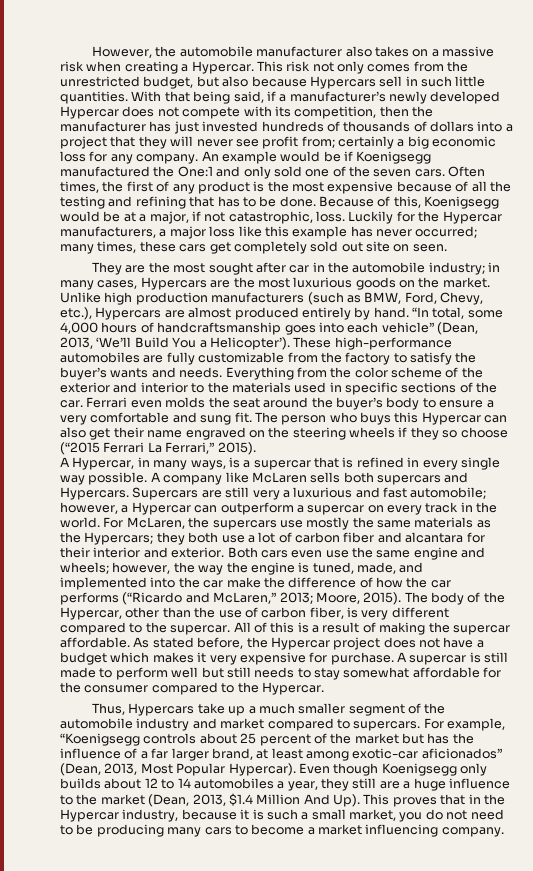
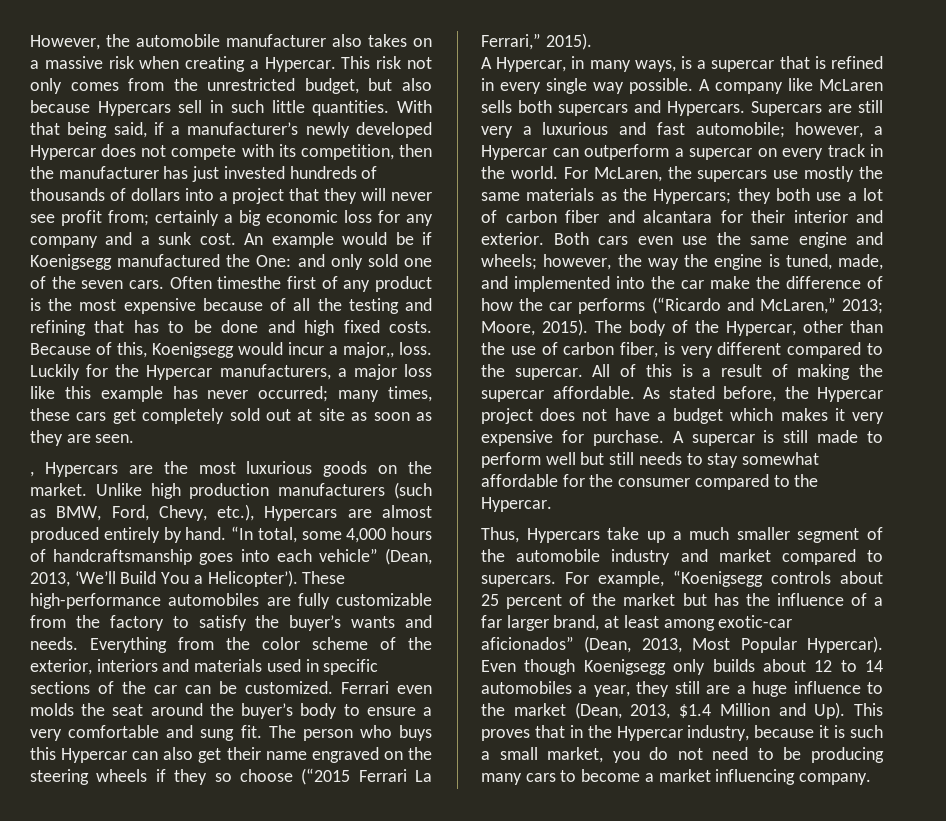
- With that being said, if a manufacturer’s newly developed Hypercar does not compete with its competition, then the manufacturer has just invested hundreds of thousands of dollars into a project that they will never see profit from; certainly a big economic loss for any company.
+ With that being said, if a manufacturer’s newly developed Hypercar does not compete with its competition, then the manufacturer has just invested hundreds of thousands of dollars into a project that they will never see profit from; certainly a big economic loss for any company and a sunk cost.
- An example would be if Koenigsegg manufactured the One:1 and only sold one of the seven cars.
+ An example would be if Koenigsegg manufactured the One: and only sold one of the seven cars.
- Often times, the first of any product is the most expensive because of all the testing and refining that has to be done.
+ Often timesthe first of any product is the most expensive because of all the testing and refining that has to be done and high fixed costs.
- Because of this, Koenigsegg would be at a major, if not catastrophic, loss.
+ Because of this, Koenigsegg would incur a major,, loss.
- Luckily for the Hypercar manufacturers, a major loss like this example has never occurred; many times, these cars get completely sold out site on seen.
- They are the most sought after car in the automobile industry; in many cases, Hypercars are the most luxurious goods on the market.
+ Luckily for the Hypercar manufacturers, a major loss like this example has never occurred; many times, these cars get completely sold out at site as soon as they are seen.
+ , Hypercars are the most luxurious goods on the market.
- Everything from the color scheme of the exterior and interior to the materials used in specific sections of the car.
+ Everything from the color scheme of the exterior, interiors and materials used in specific sections of the car can be customized.
- Even though Koenigsegg only builds about 12 to 14 automobiles a year, they still are a huge influence to the market (Dean, 2013, $1.4 Million And Up). This proves that in the Hypercar industry, because it is such a small market, you do not need to be producing many cars to become a market influencing company.
+ Even though Koenigsegg only builds about 12 to 14 automobiles a year, they still are a huge influence to the market (Dean, 2013, $1.4 Million and Up). This proves that in the Hypercar industry, because it is such a small market, you do not need to be producing many cars to become a market influencing company.

